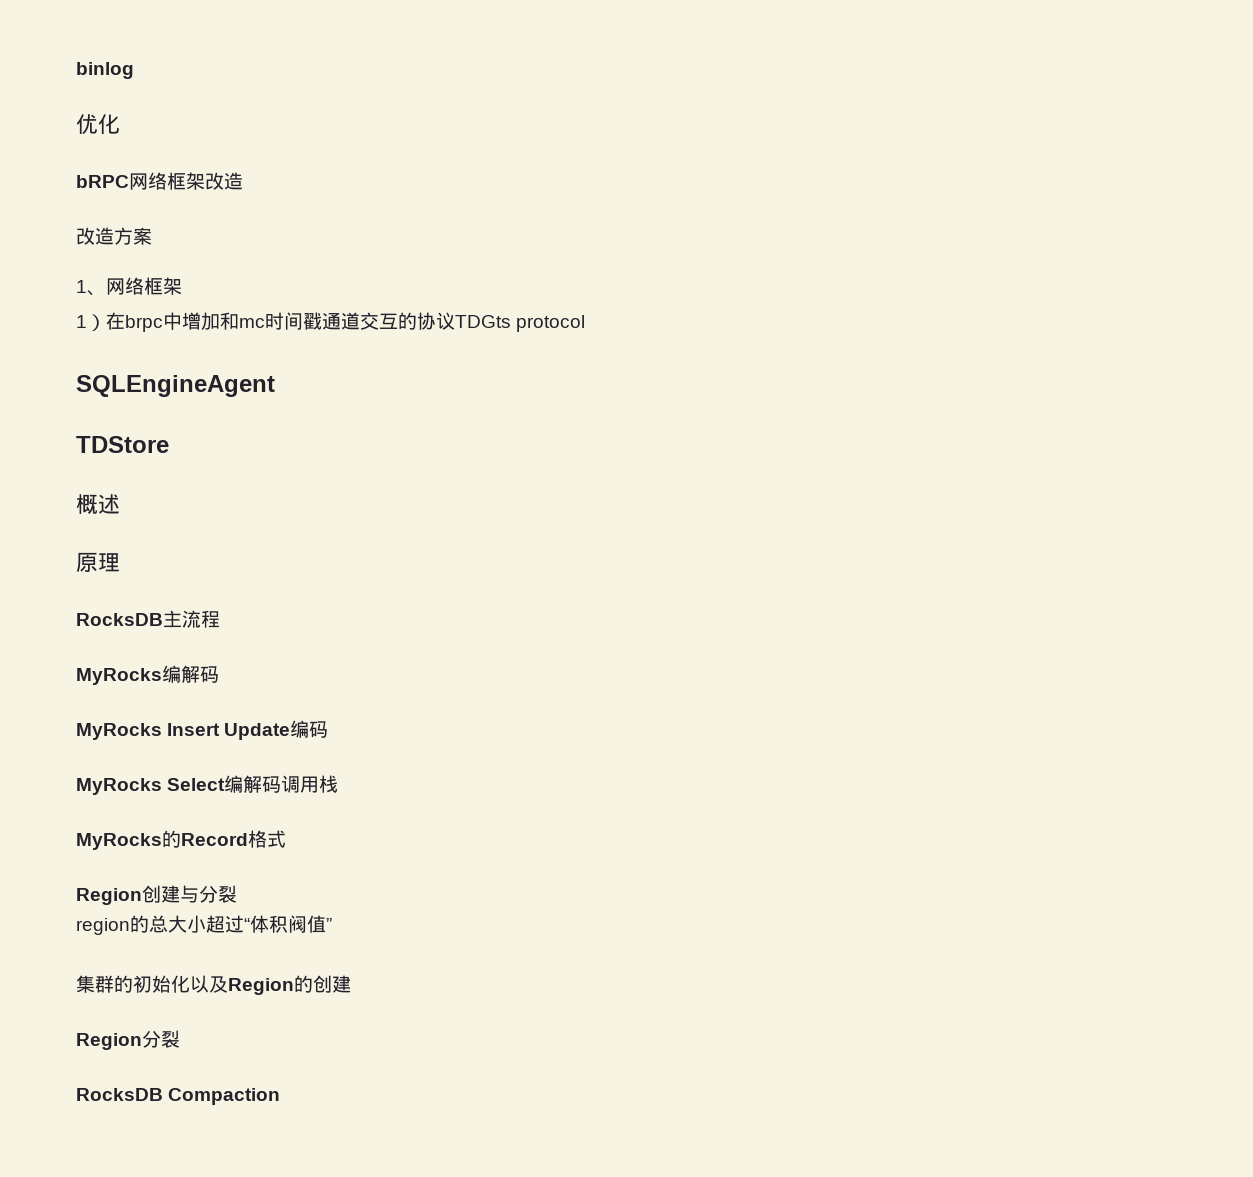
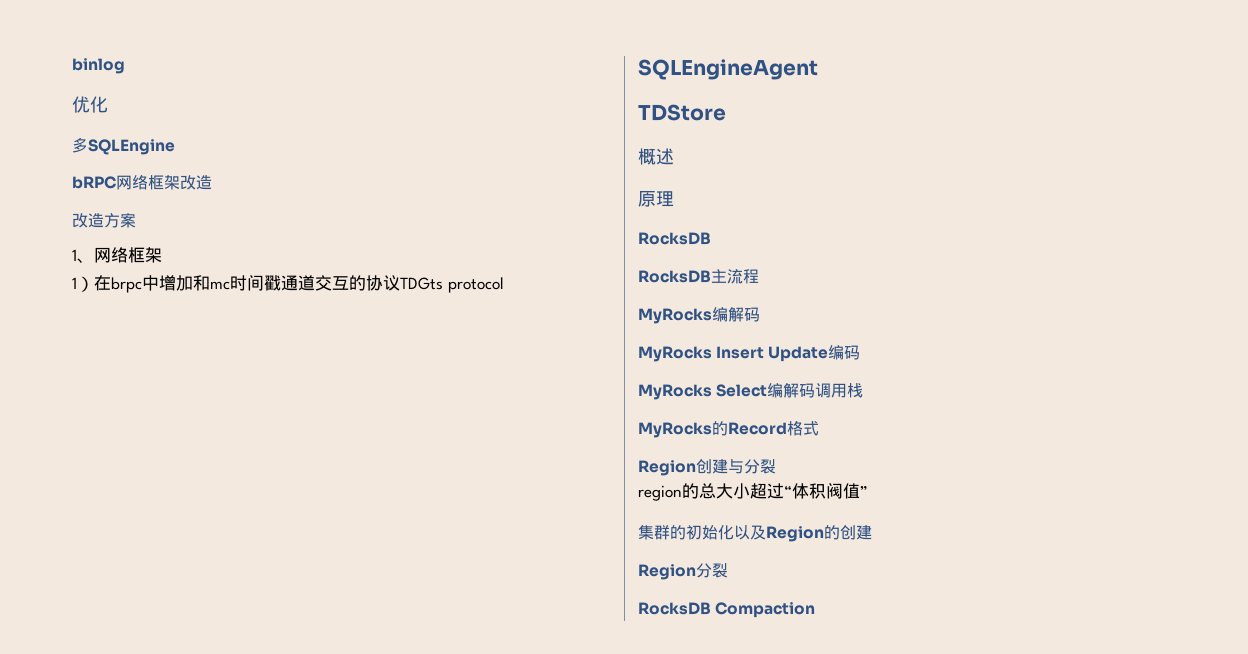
+ 多SQLEngine
  原理
+ RocksDB

